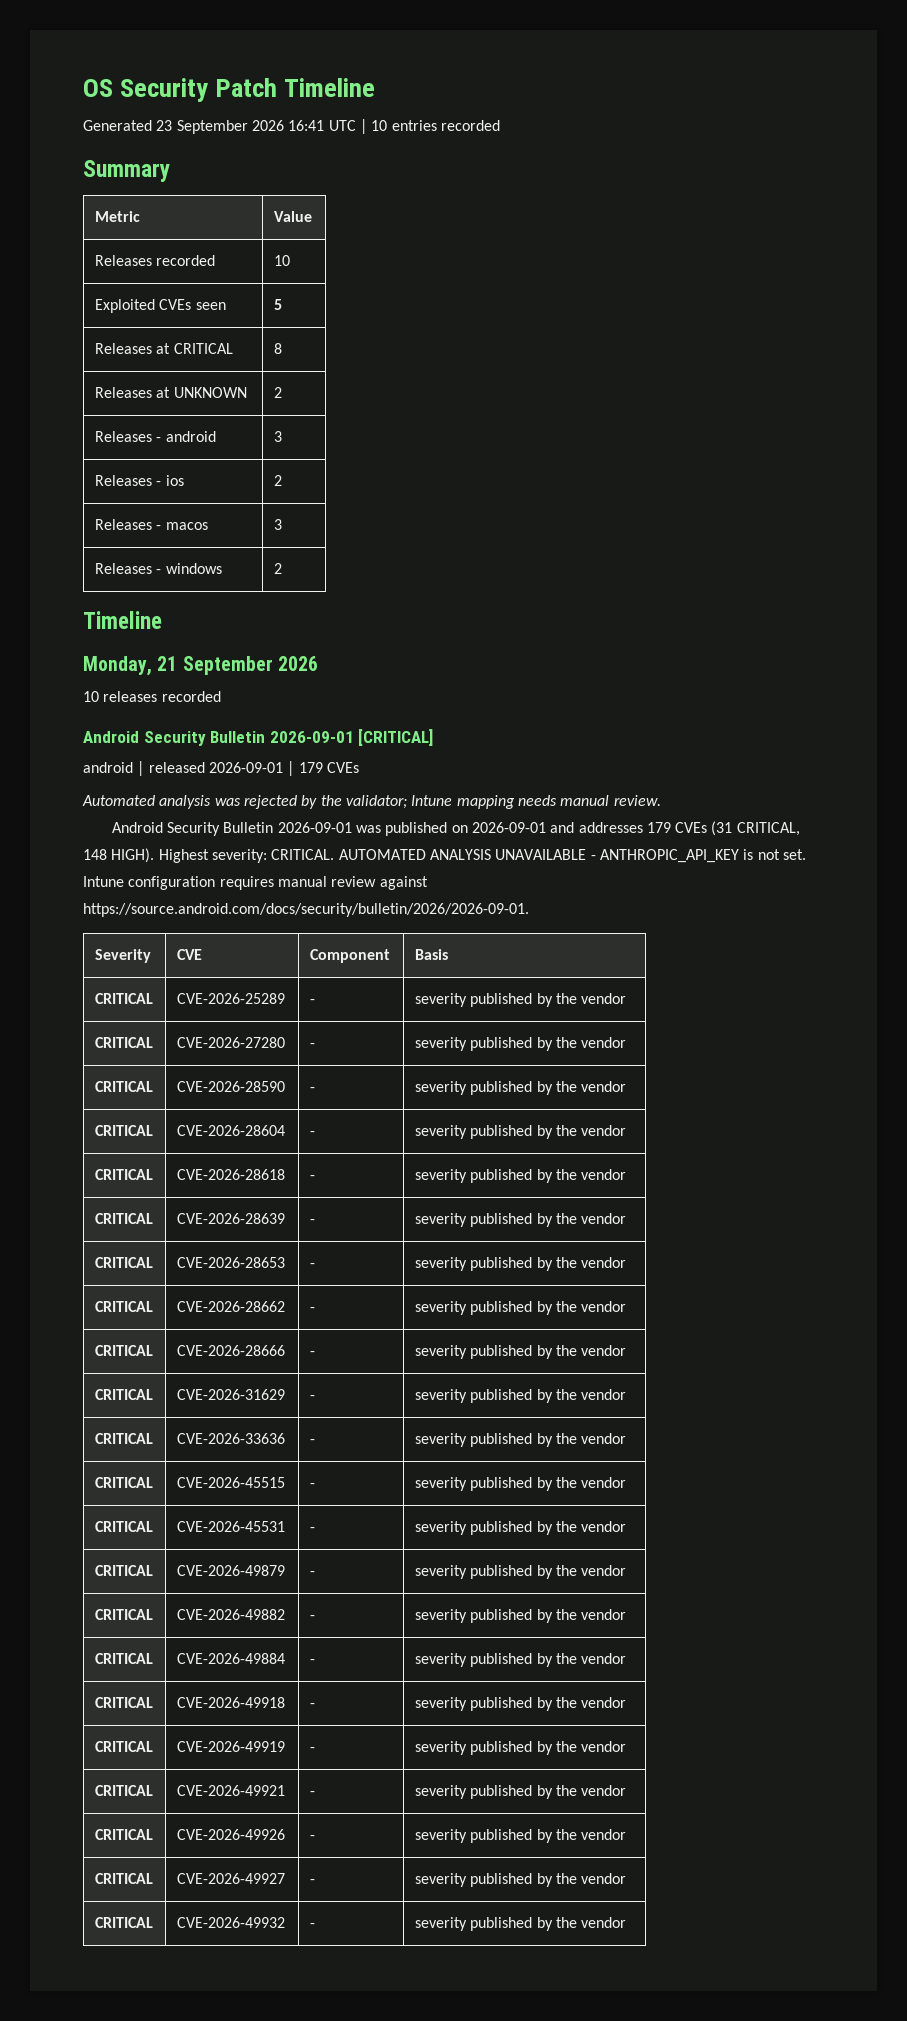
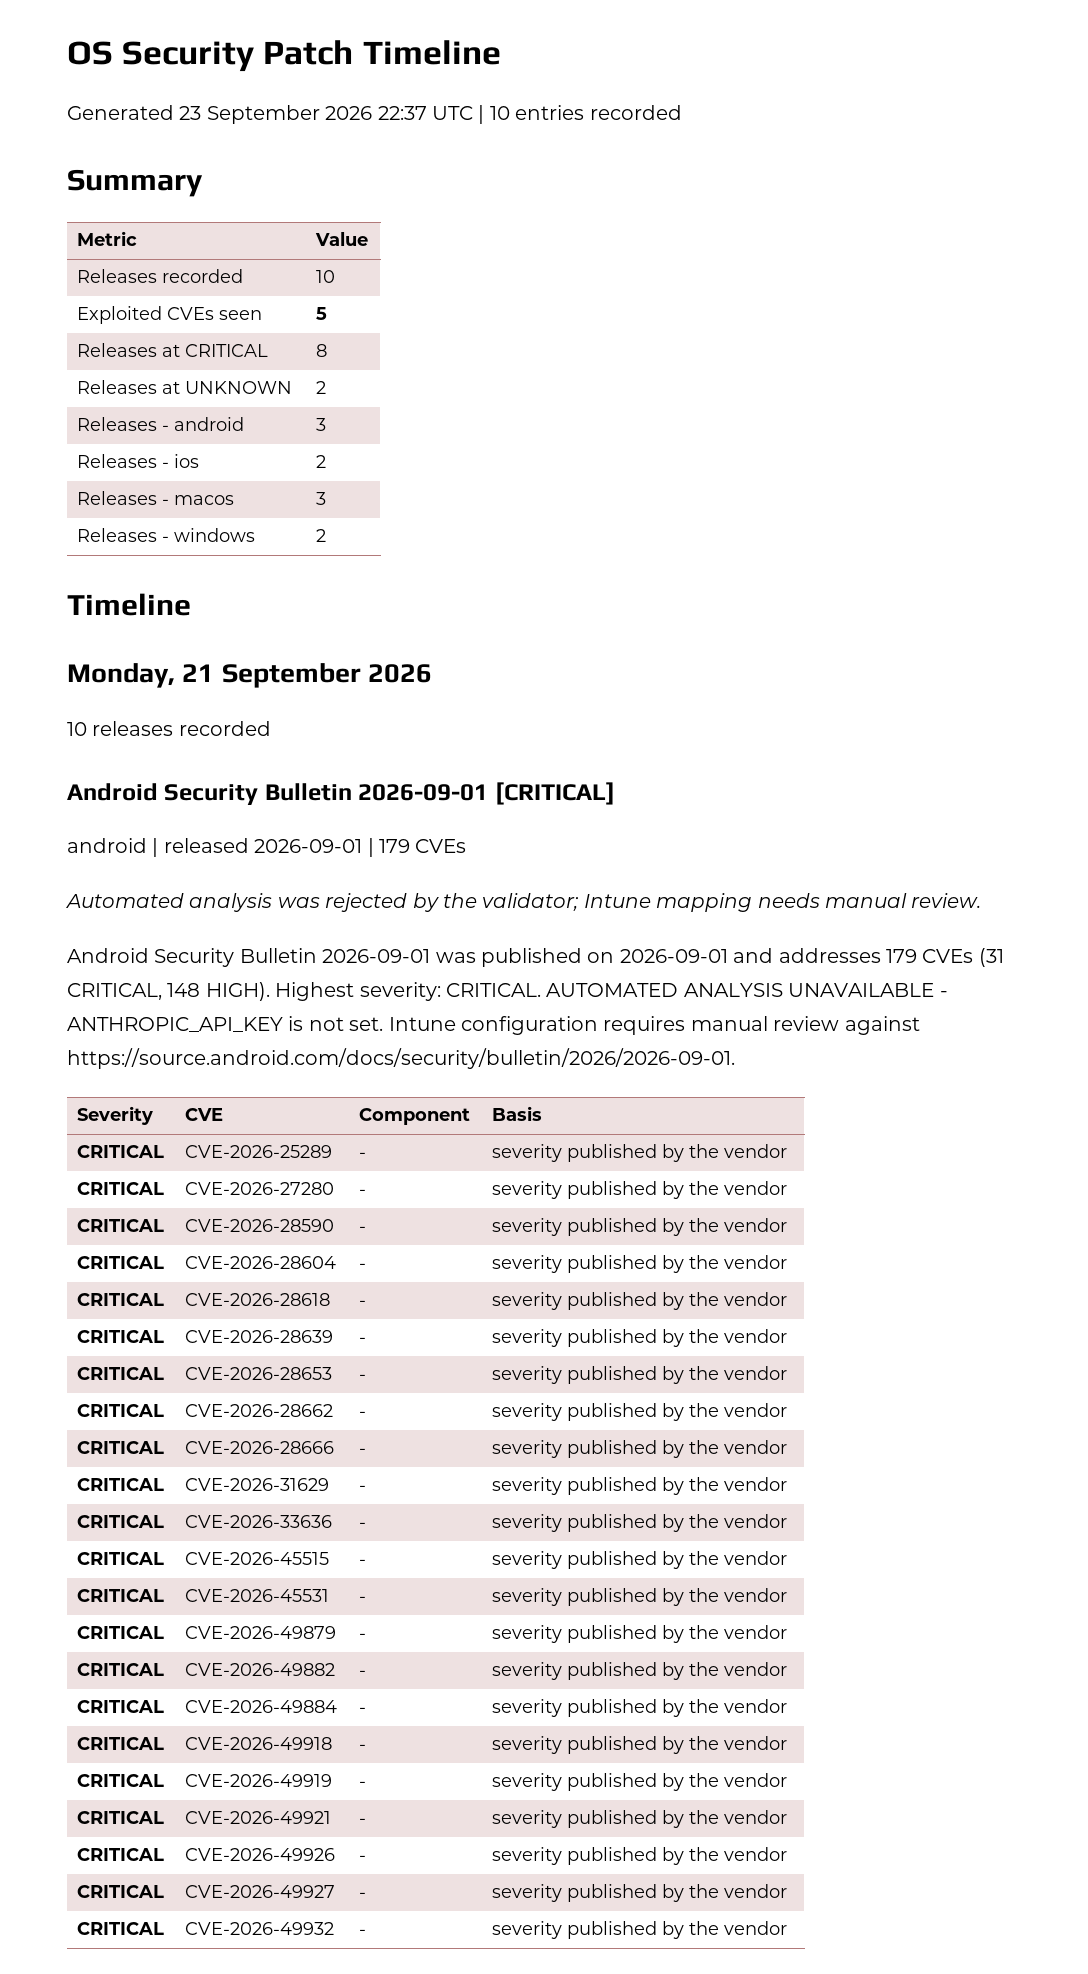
- Generated 23 September 2026 16:41 UTC | 10 entries recorded
+ Generated 23 September 2026 22:37 UTC | 10 entries recorded

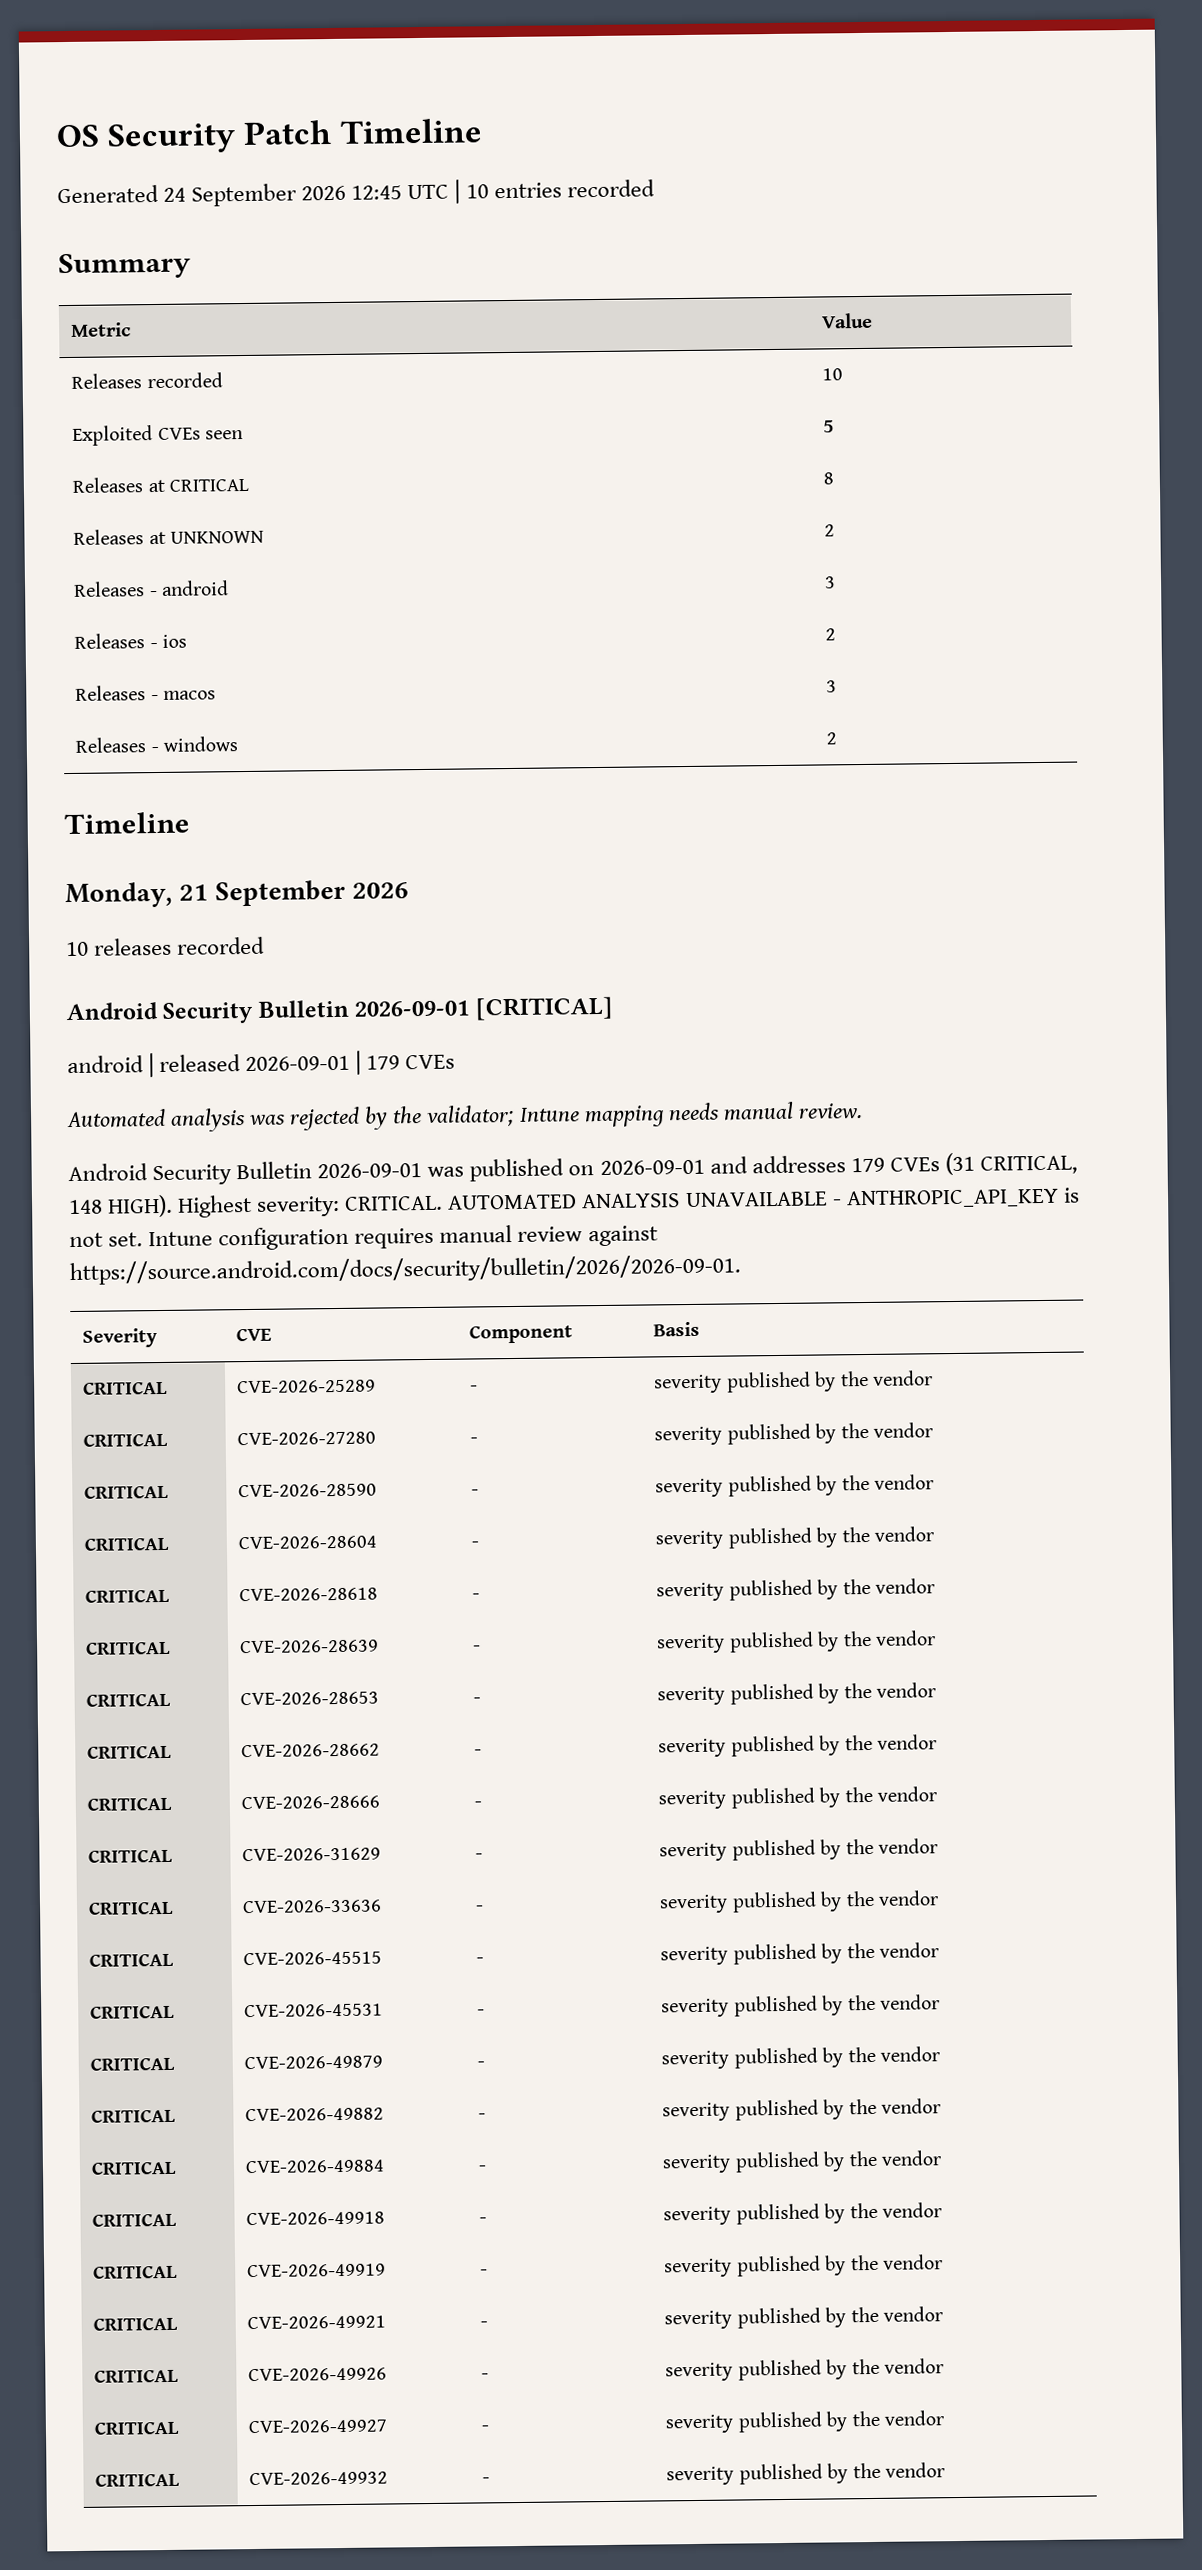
- Generated 23 September 2026 22:37 UTC | 10 entries recorded
+ Generated 24 September 2026 12:45 UTC | 10 entries recorded

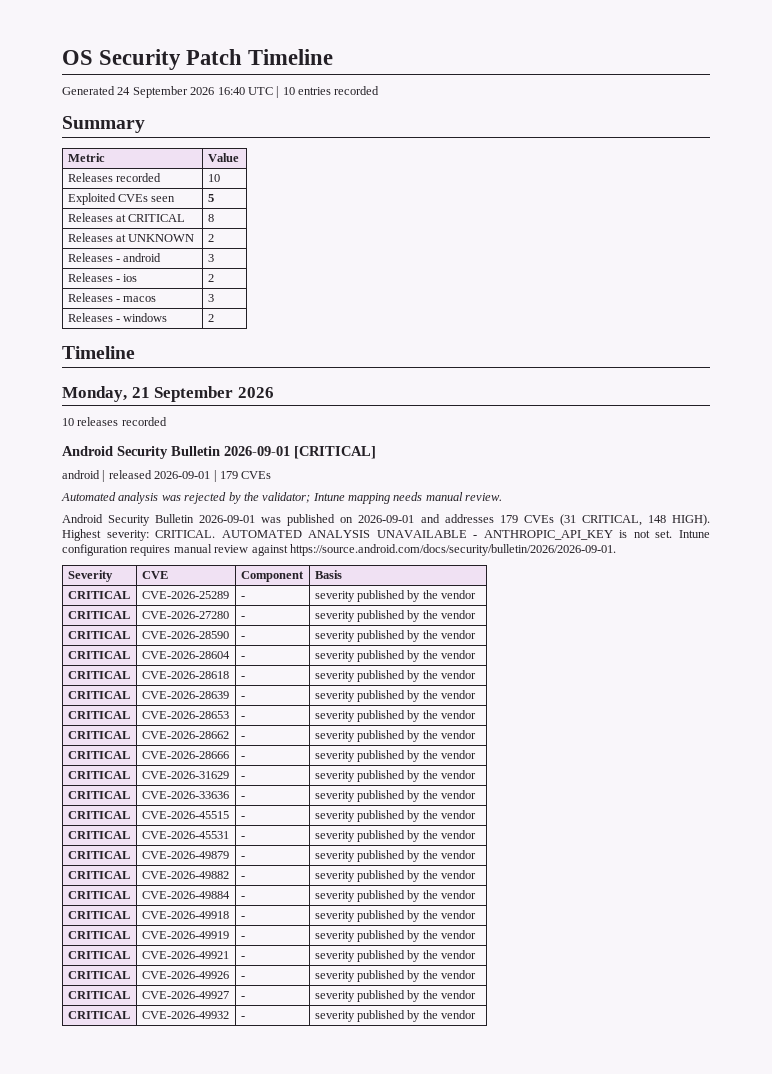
- Generated 24 September 2026 12:45 UTC | 10 entries recorded
+ Generated 24 September 2026 16:40 UTC | 10 entries recorded

